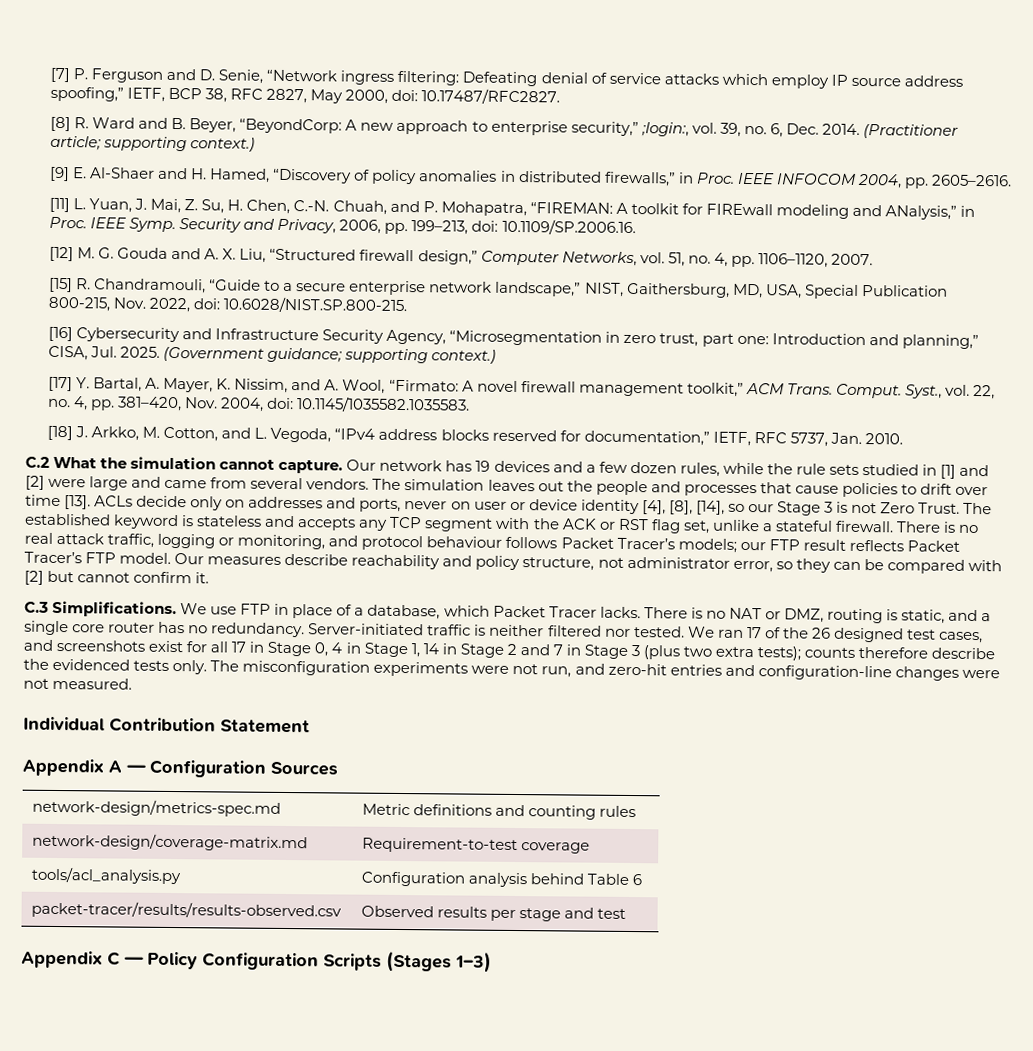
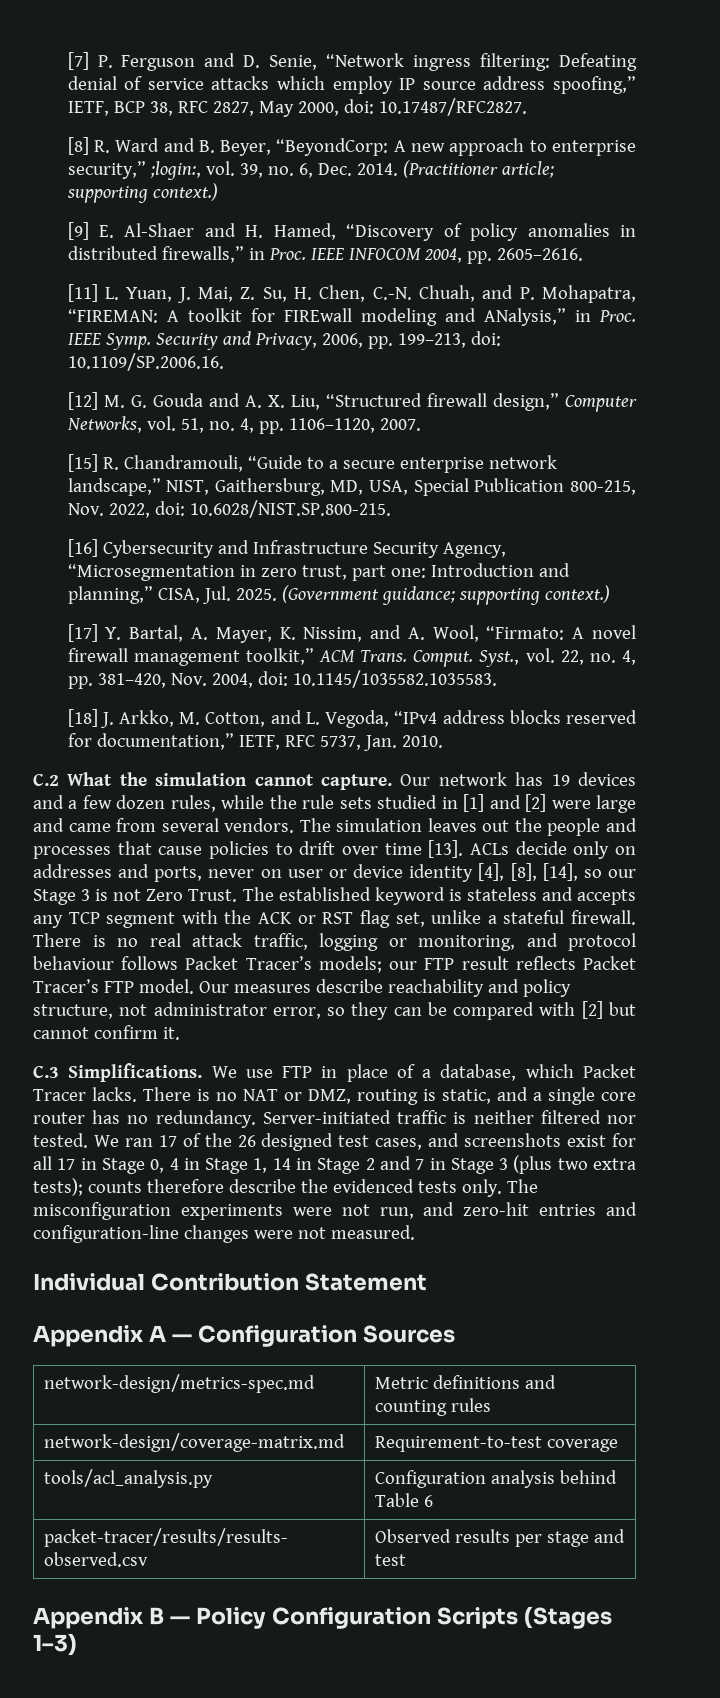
- Appendix C — Policy Configuration Scripts (Stages 1–3)
+ Appendix B — Policy Configuration Scripts (Stages 1–3)

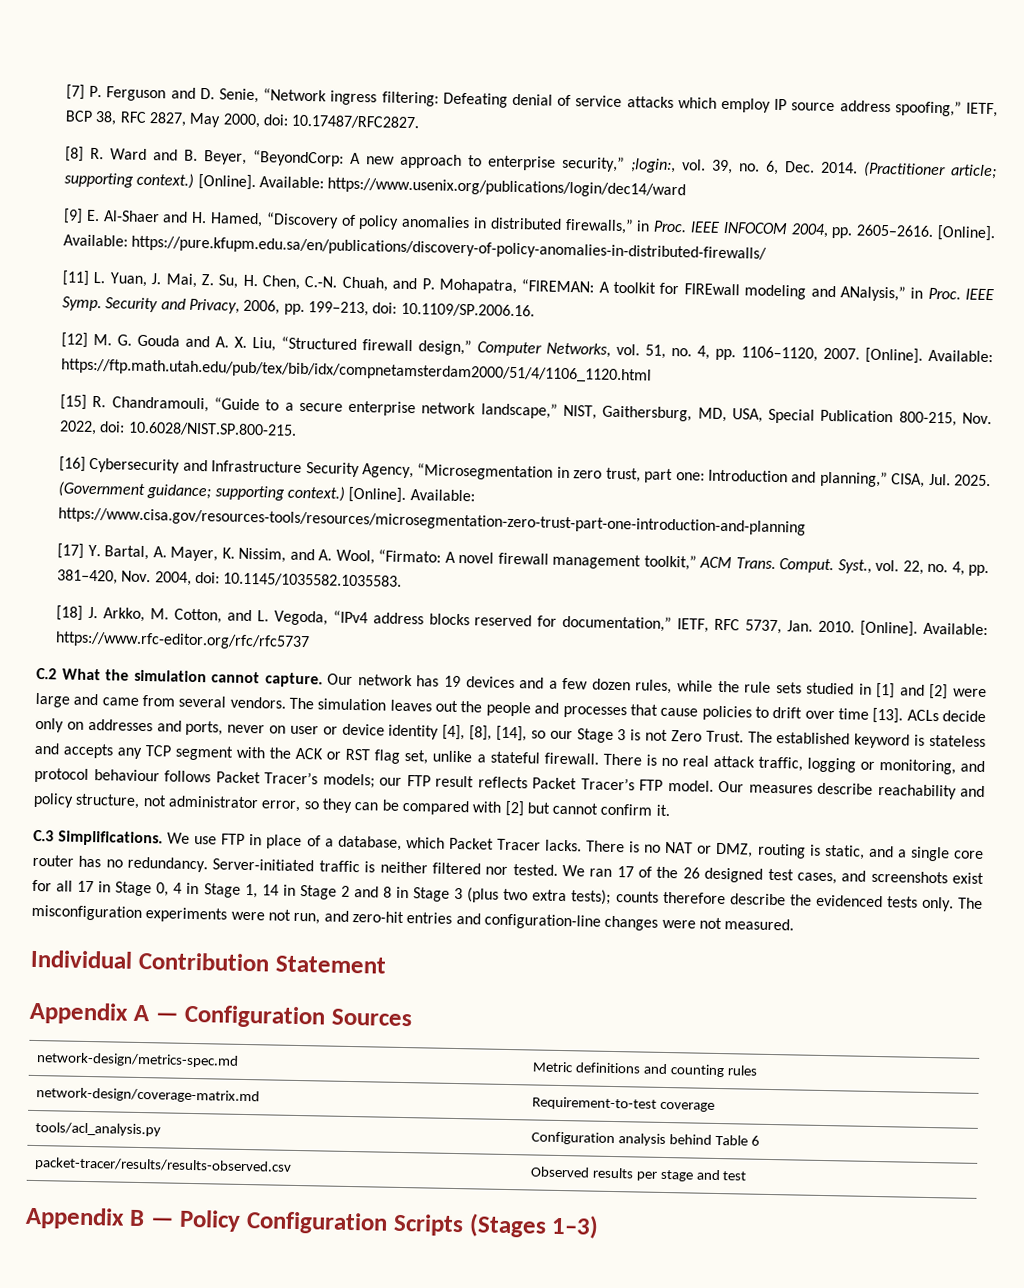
+ [Online]. Available: https://www.usenix.org/publications/login/dec14/ward
+ [Online]. Available: https://pure.kfupm.edu.sa/en/publications/discovery-of-policy-anomalies-in-distributed-firewalls/
+ [Online]. Available: https://ftp.math.utah.edu/pub/tex/bib/idx/compnetamsterdam2000/51/4/1106_1120.html
+ [Online]. Available: https://www.cisa.gov/resources-tools/resources/microsegmentation-zero-trust-part-one-introduction-and-planning
+ [Online]. Available: https://www.rfc-editor.org/rfc/rfc5737
- We ran 17 of the 26 designed test cases, and screenshots exist for all 17 in Stage 0, 4 in Stage 1, 14 in Stage 2 and 7 in Stage 3 (plus two extra tests); counts therefore describe the evidenced tests only.
+ We ran 17 of the 26 designed test cases, and screenshots exist for all 17 in Stage 0, 4 in Stage 1, 14 in Stage 2 and 8 in Stage 3 (plus two extra tests); counts therefore describe the evidenced tests only.

